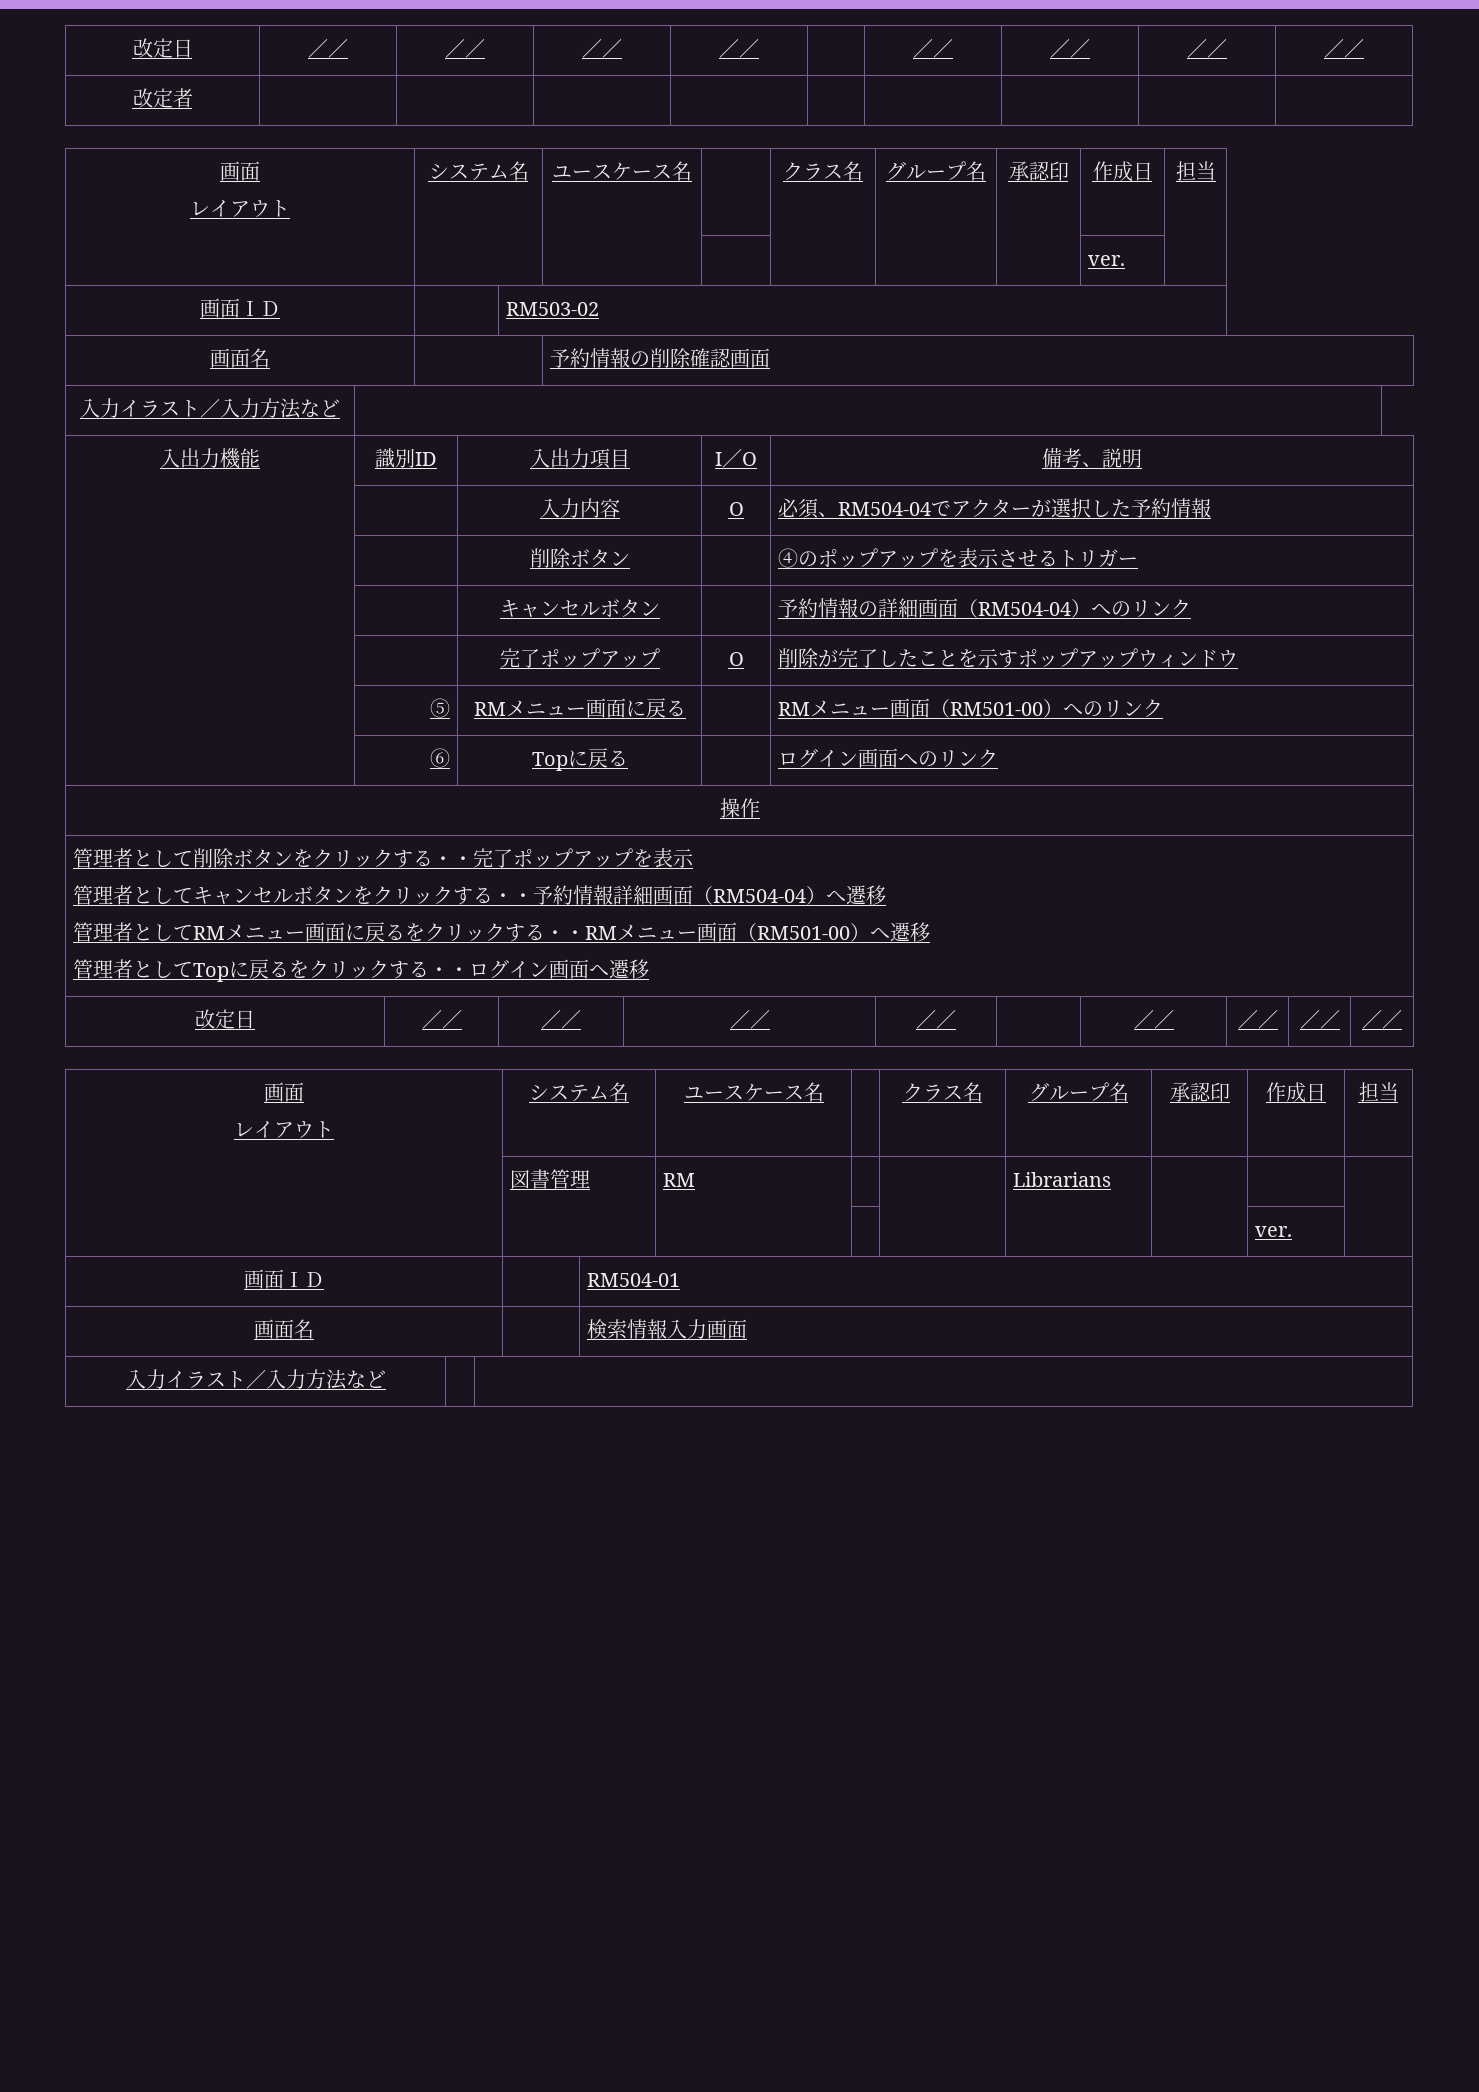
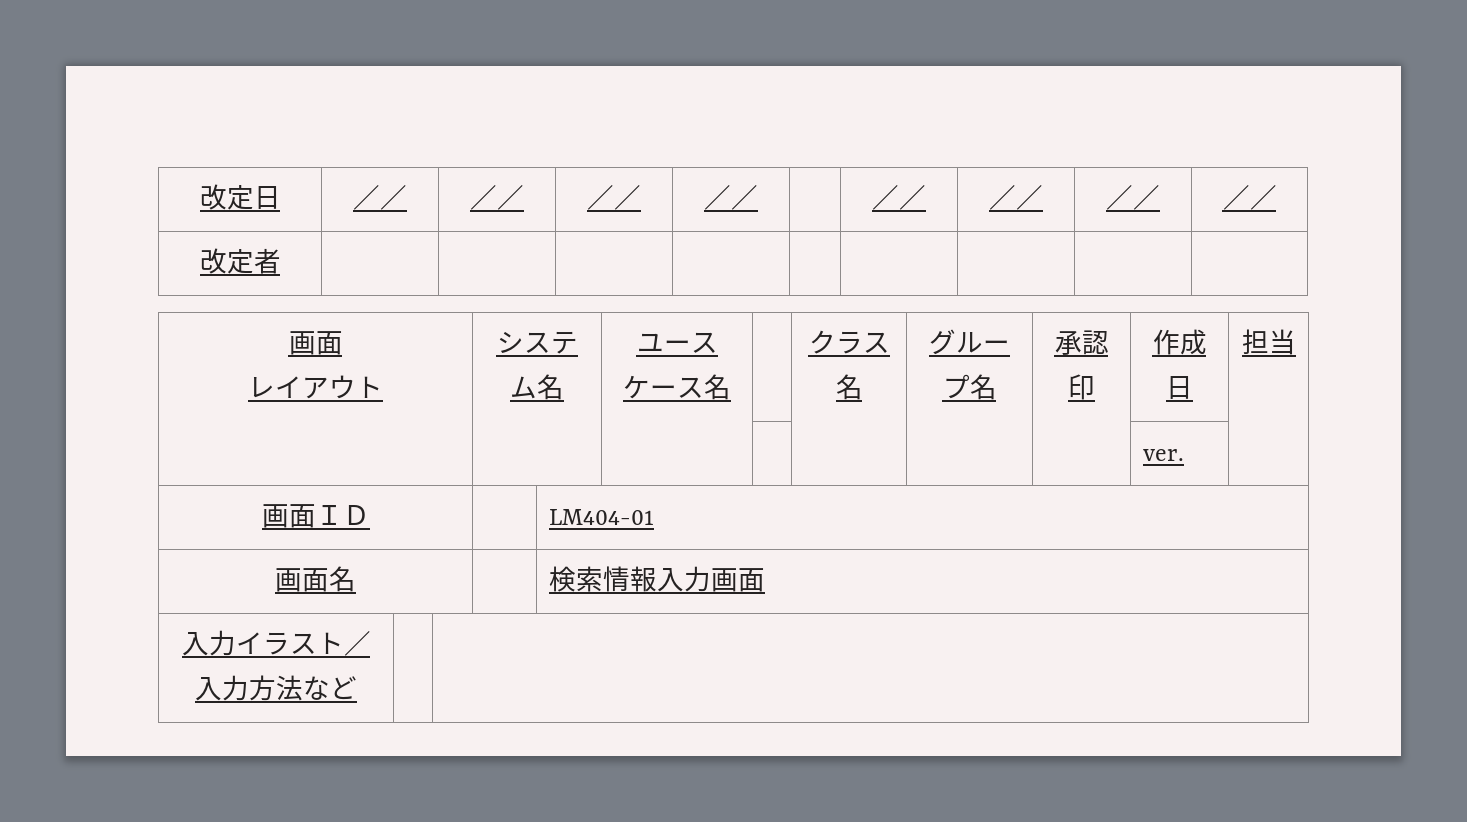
- 画面ＩＤ | | RM503-02
- 画面名 | | 予約情報の削除確認画面
- 入力イラスト／入力方法など |
- 入出力機能 | 識別ID | 入出力項目 | I／O | 備考、説明
- | | 入力内容 | O | 必須、RM504-04でアクターが選択した予約情報
- | | 削除ボタン | | ④のポップアップを表示させるトリガー
- | | キャンセルボタン | | 予約情報の詳細画面（RM504-04）へのリンク
- | | 完了ポップアップ | O | 削除が完了したことを示すポップアップウィンドウ
- | ⑤ | RMメニュー画面に戻る | | RMメニュー画面（RM501-00）へのリンク
- | ⑥ | Topに戻る | | ログイン画面へのリンク
- 操作
- 管理者として削除ボタンをクリックする・・完了ポップアップを表示
- 管理者としてキャンセルボタンをクリックする・・予約情報詳細画面（RM504-04）へ遷移
- 管理者としてRMメニュー画面に戻るをクリックする・・RMメニュー画面（RM501-00）へ遷移
- 管理者としてTopに戻るをクリックする・・ログイン画面へ遷移
- 改定日 | ／／ | ／／ | ／／ | ／／ | | ／／ | ／／ | ／／ | ／／
- 画面
- レイアウト | システム名 | ユースケース名 | | クラス名 | グループ名 | 承認印 | 作成日 | 担当
- | 図書管理 | RM | | | Librarians | | |
- | | | | | | | ver. |
- 画面ＩＤ | | RM504-01
+ 画面ＩＤ | | LM404-01

